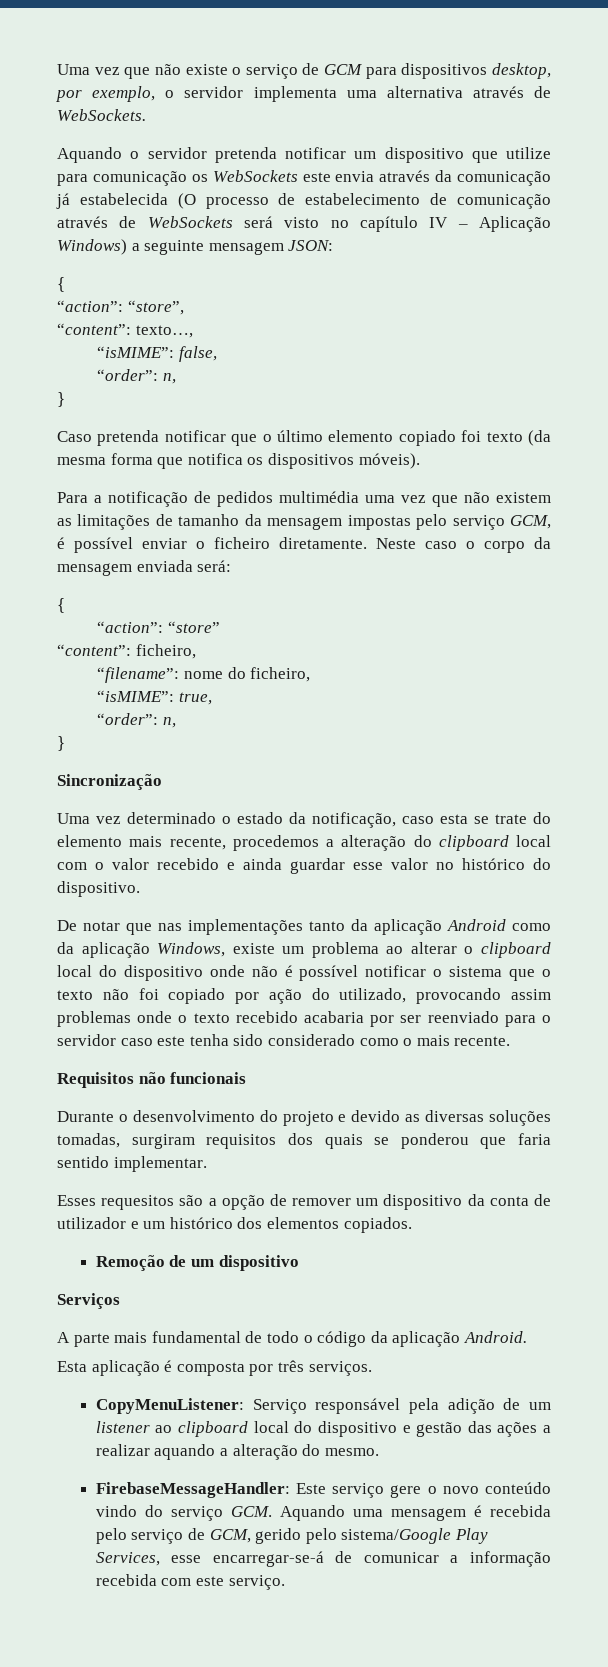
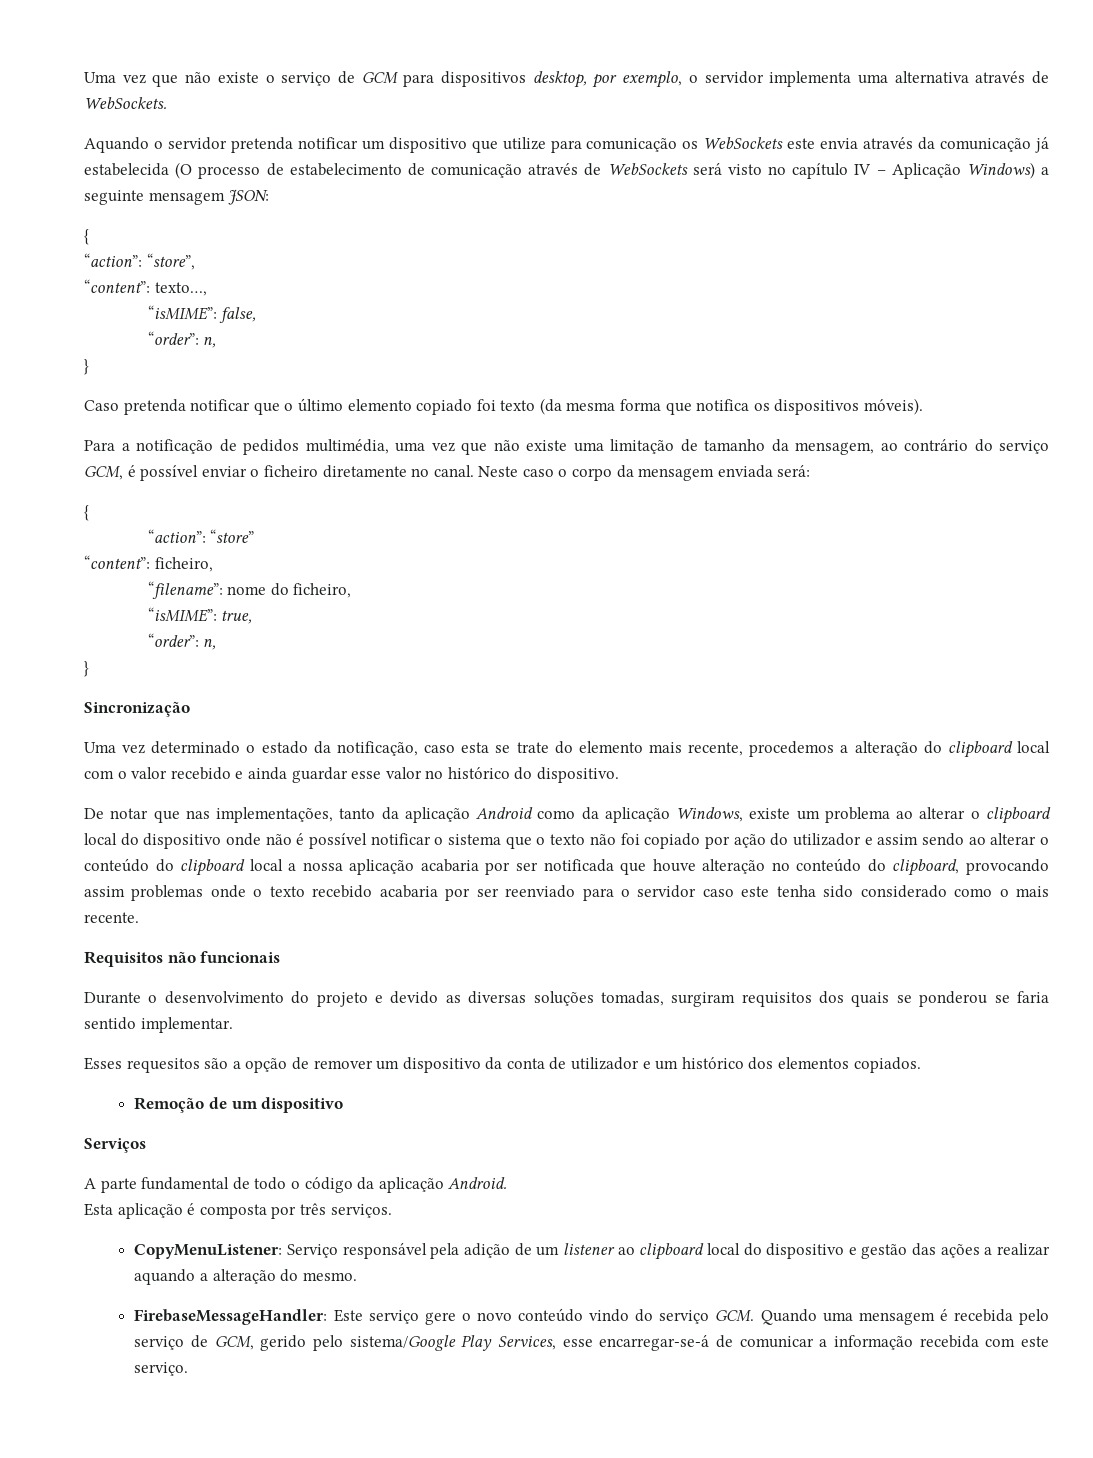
- Para a notificação de pedidos multimédia uma vez que não existem as limitações de tamanho da mensagem impostas pelo serviço GCM, é possível enviar o ficheiro diretamente.
+ Para a notificação de pedidos multimédia, uma vez que não existe uma limitação de tamanho da mensagem, ao contrário do serviço GCM, é possível enviar o ficheiro diretamente no canal.
- De notar que nas implementações tanto da aplicação Android como da aplicação Windows, existe um problema ao alterar o clipboard local do dispositivo onde não é possível notificar o sistema que o texto não foi copiado por ação do utilizado, provocando assim problemas onde o texto recebido acabaria por ser reenviado para o servidor caso este tenha sido considerado como o mais recente.
+ De notar que nas implementações, tanto da aplicação Android como da aplicação Windows, existe um problema ao alterar o clipboard local do dispositivo onde não é possível notificar o sistema que o texto não foi copiado por ação do utilizador e assim sendo ao alterar o conteúdo do clipboard local a nossa aplicação acabaria por ser notificada que houve alteração no conteúdo do clipboard, provocando assim problemas onde o texto recebido acabaria por ser reenviado para o servidor caso este tenha sido considerado como o mais recente.
- Durante o desenvolvimento do projeto e devido as diversas soluções tomadas, surgiram requisitos dos quais se ponderou que faria sentido implementar.
+ Durante o desenvolvimento do projeto e devido as diversas soluções tomadas, surgiram requisitos dos quais se ponderou se faria sentido implementar.
- A parte mais fundamental de todo o código da aplicação Android.
+ A parte fundamental de todo o código da aplicação Android.
- FirebaseMessageHandler: Este serviço gere o novo conteúdo vindo do serviço GCM. Aquando uma mensagem é recebida pelo serviço de GCM, gerido pelo sistema/Google Play Services, esse encarregar-se-á de comunicar a informação recebida com este serviço.
+ FirebaseMessageHandler: Este serviço gere o novo conteúdo vindo do serviço GCM. Quando uma mensagem é recebida pelo serviço de GCM, gerido pelo sistema/Google Play Services, esse encarregar-se-á de comunicar a informação recebida com este serviço.

